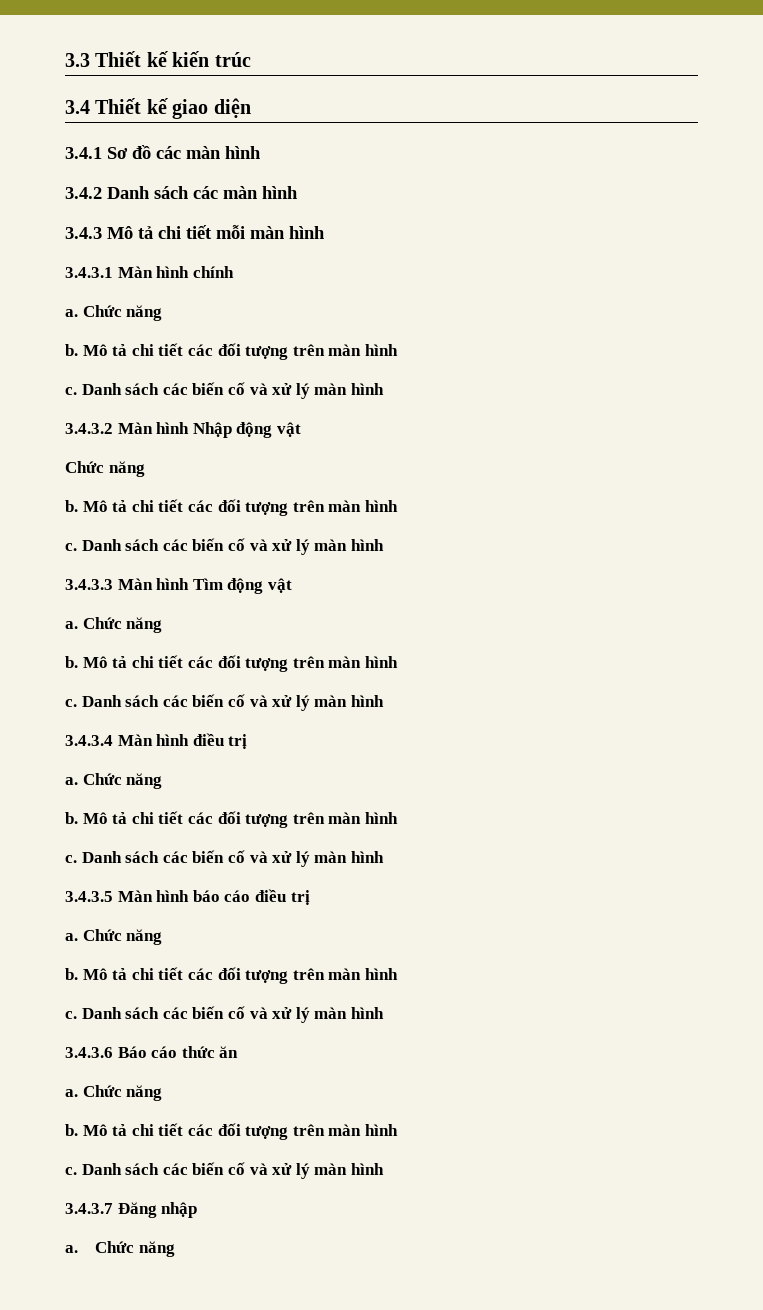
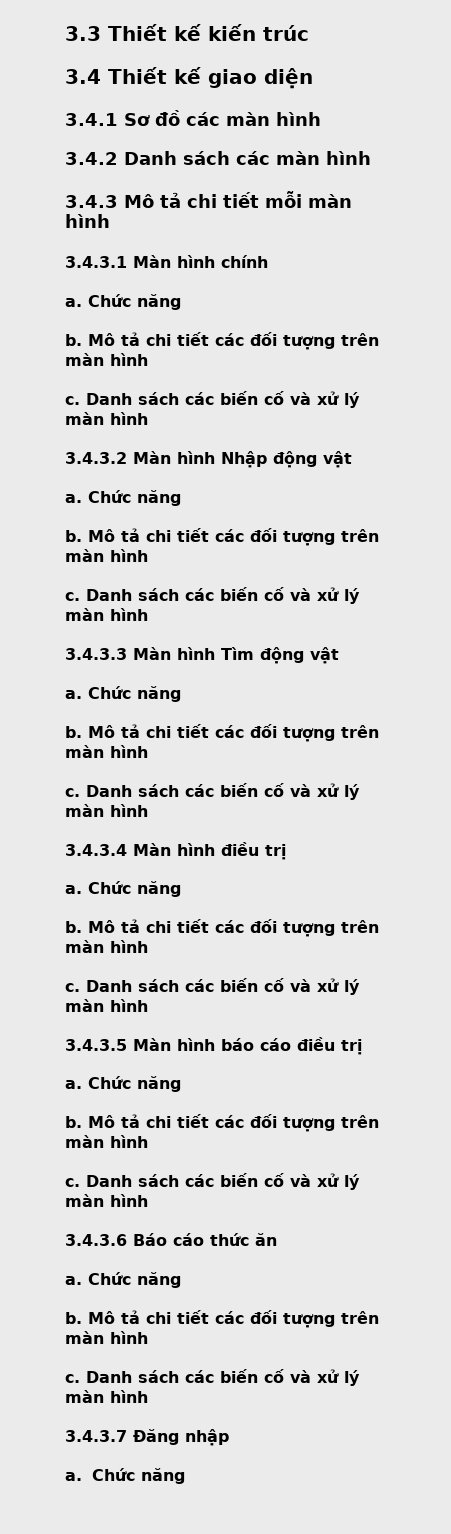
  3.4.3.2 Màn hình Nhập động vật
- Chức năng
+ a. Chức năng

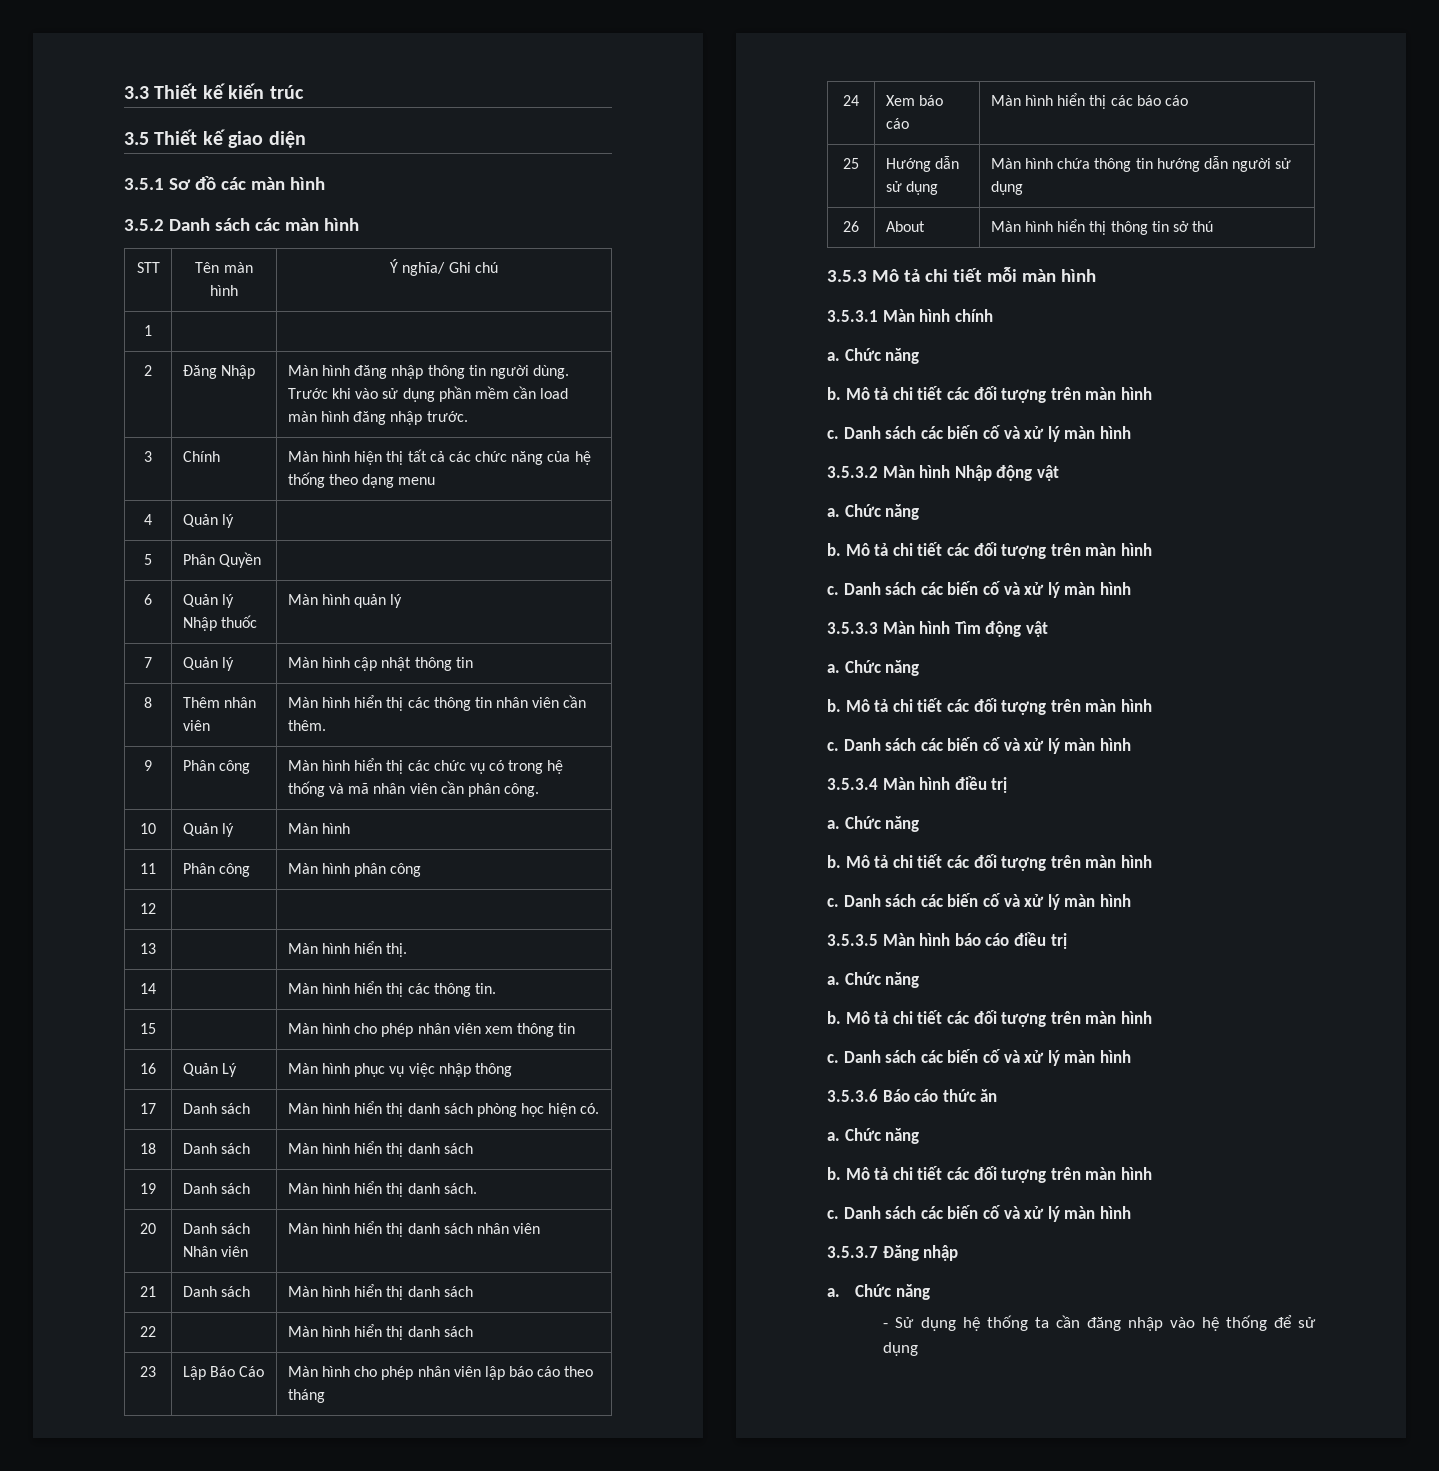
- 3.4 Thiết kế giao diện
+ 3.5 Thiết kế giao diện
- 3.4.1 Sơ đồ các màn hình
+ 3.5.1 Sơ đồ các màn hình
- 3.4.2 Danh sách các màn hình
+ 3.5.2 Danh sách các màn hình
- 3.4.3 Mô tả chi tiết mỗi màn hình
+ STT | Tên màn hình | Ý nghĩa/ Ghi chú
+ 1 | |
+ 2 | Đăng Nhập | Màn hình đăng nhập thông tin người dùng. Trước khi vào sử dụng phần mềm cần load màn hình đăng nhập trước.
+ 3 | Chính | Màn hình hiện thị tất cả các chức năng của hệ thống theo dạng menu
+ 4 | Quản lý |
+ 5 | Phân Quyền |
+ 6 | Quản lý Nhập thuốc | Màn hình quản lý
+ 7 | Quản lý | Màn hình cập nhật thông tin
+ 8 | Thêm nhân viên | Màn hình hiển thị các thông tin nhân viên cần thêm.
+ 9 | Phân công | Màn hình hiển thị các chức vụ có trong hệ thống và mã nhân viên cần phân công.
+ 10 | Quản lý | Màn hình
+ 11 | Phân công | Màn hình phân công
+ 12 | |
+ 13 | | Màn hình hiển thị.
+ 14 | | Màn hình hiển thị các thông tin.
+ 15 | | Màn hình cho phép nhân viên xem thông tin
+ 16 | Quản Lý | Màn hình phục vụ việc nhập thông
+ 17 | Danh sách | Màn hình hiển thị danh sách phòng học hiện có.
+ 18 | Danh sách | Màn hình hiển thị danh sách
+ 19 | Danh sách | Màn hình hiển thị danh sách.
+ 20 | Danh sách Nhân viên | Màn hình hiển thị danh sách nhân viên
+ 21 | Danh sách | Màn hình hiển thị danh sách
+ 22 | | Màn hình hiển thị danh sách
+ 23 | Lập Báo Cáo | Màn hình cho phép nhân viên lập báo cáo theo tháng
+ 24 | Xem báo cáo | Màn hình hiển thị các báo cáo
+ 25 | Hướng dẫn sử dụng | Màn hình chứa thông tin hướng dẫn người sử dụng
+ 26 | About | Màn hình hiển thị thông tin sở thú
+ 3.5.3 Mô tả chi tiết mỗi màn hình
- 3.4.3.1 Màn hình chính
+ 3.5.3.1 Màn hình chính
- 3.4.3.2 Màn hình Nhập động vật
+ 3.5.3.2 Màn hình Nhập động vật
- 3.4.3.3 Màn hình Tìm động vật
+ 3.5.3.3 Màn hình Tìm động vật
- 3.4.3.4 Màn hình điều trị
+ 3.5.3.4 Màn hình điều trị
- 3.4.3.5 Màn hình báo cáo điều trị
+ 3.5.3.5 Màn hình báo cáo điều trị
- 3.4.3.6 Báo cáo thức ăn
+ 3.5.3.6 Báo cáo thức ăn
- 3.4.3.7 Đăng nhập
+ 3.5.3.7 Đăng nhập
+ - Sử dụng hệ thống ta cần đăng nhập vào hệ thống để sử dụng

